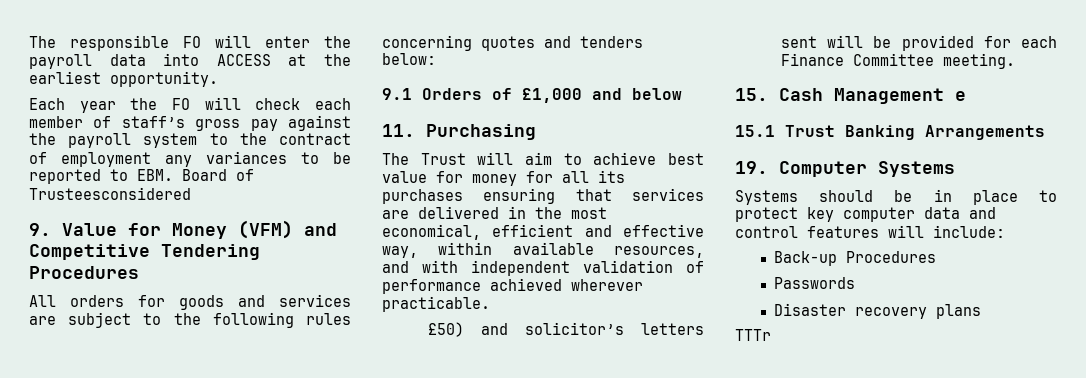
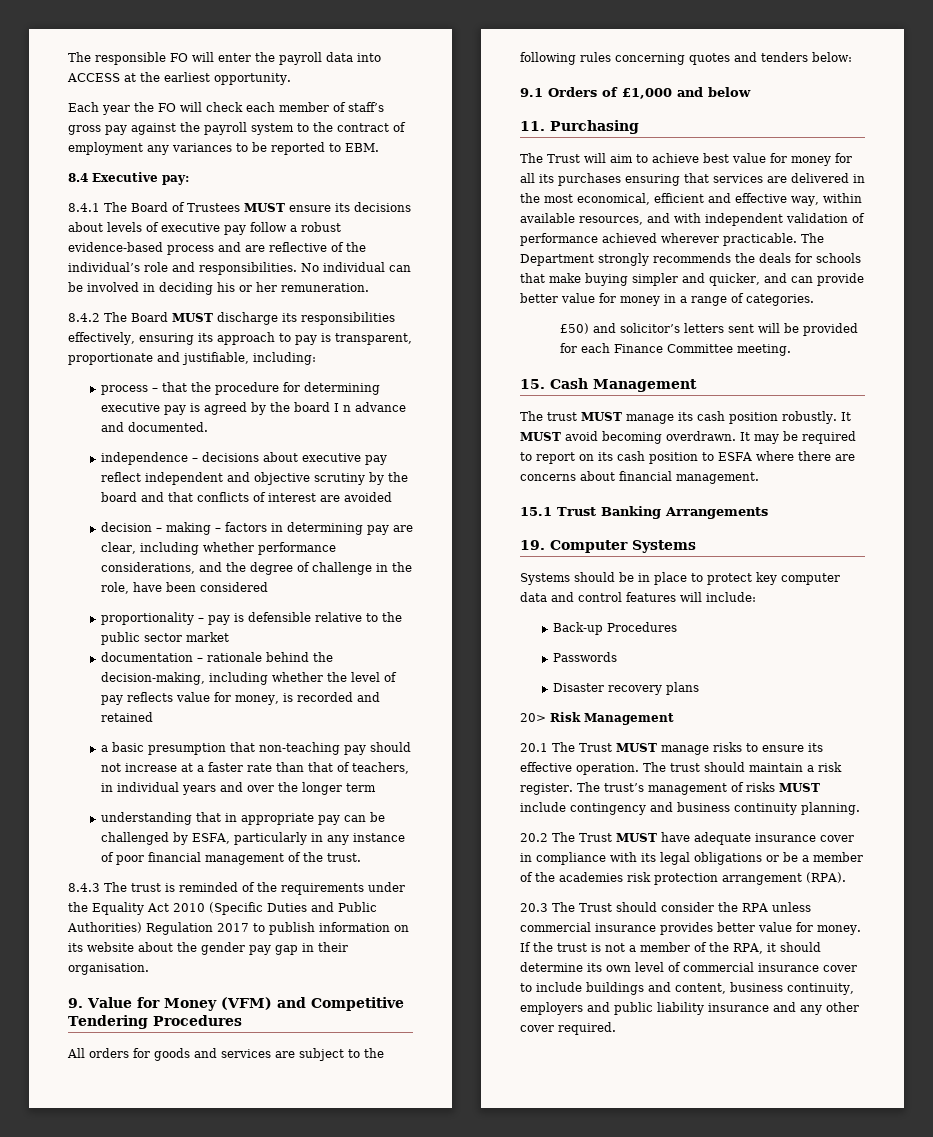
- Each year the FO will check each member of staff’s gross pay against the payroll system to the contract of employment any variances to be reported to EBM. Board of Trusteesconsidered
+ Each year the FO will check each member of staff’s gross pay against the payroll system to the contract of employment any variances to be reported to EBM.
+ 8.4 Executive pay:
+ 8.4.1 The Board of Trustees MUST ensure its decisions about levels of executive pay follow a robust evidence-based process and are reflective of the individual’s role and responsibilities. No individual can be involved in deciding his or her remuneration.
+ 8.4.2 The Board MUST discharge its responsibilities effectively, ensuring its approach to pay is transparent, proportionate and justifiable, including:
+ process – that the procedure for determining executive pay is agreed by the board I n advance and documented.
+ independence – decisions about executive pay reflect independent and objective scrutiny by the board and that conflicts of interest are avoided
+ decision – making – factors in determining pay are clear, including whether performance considerations, and the degree of challenge in the role, have been considered
+ proportionality – pay is defensible relative to the public sector market
+ documentation – rationale behind the decision-making, including whether the level of pay reflects value for money, is recorded and retained
+ a basic presumption that non-teaching pay should not increase at a faster rate than that of teachers, in individual years and over the longer term
+ understanding that in appropriate pay can be challenged by ESFA, particularly in any instance of poor financial management of the trust.
+ 8.4.3 The trust is reminded of the requirements under the Equality Act 2010 (Specific Duties and Public Authorities) Regulation 2017 to publish information on its website about the gender pay gap in their organisation.
+ The Department strongly recommends the deals for schools that make buying simpler and quicker, and can provide better value for money in a range of categories.
- 15. Cash Management e
+ 15. Cash Management
+ The trust MUST manage its cash position robustly. It MUST avoid becoming overdrawn. It may be required to report on its cash position to ESFA where there are concerns about financial management.
- TTTr
+ 20> Risk Management
+ 20.1 The Trust MUST manage risks to ensure its effective operation. The trust should maintain a risk register. The trust’s management of risks MUST include contingency and business continuity planning.
+ 20.2 The Trust MUST have adequate insurance cover in compliance with its legal obligations or be a member of the academies risk protection arrangement (RPA).
+ 20.3 The Trust should consider the RPA unless commercial insurance provides better value for money. If the trust is not a member of the RPA, it should determine its own level of commercial insurance cover to include buildings and content, business continuity, employers and public liability insurance and any other cover required.

